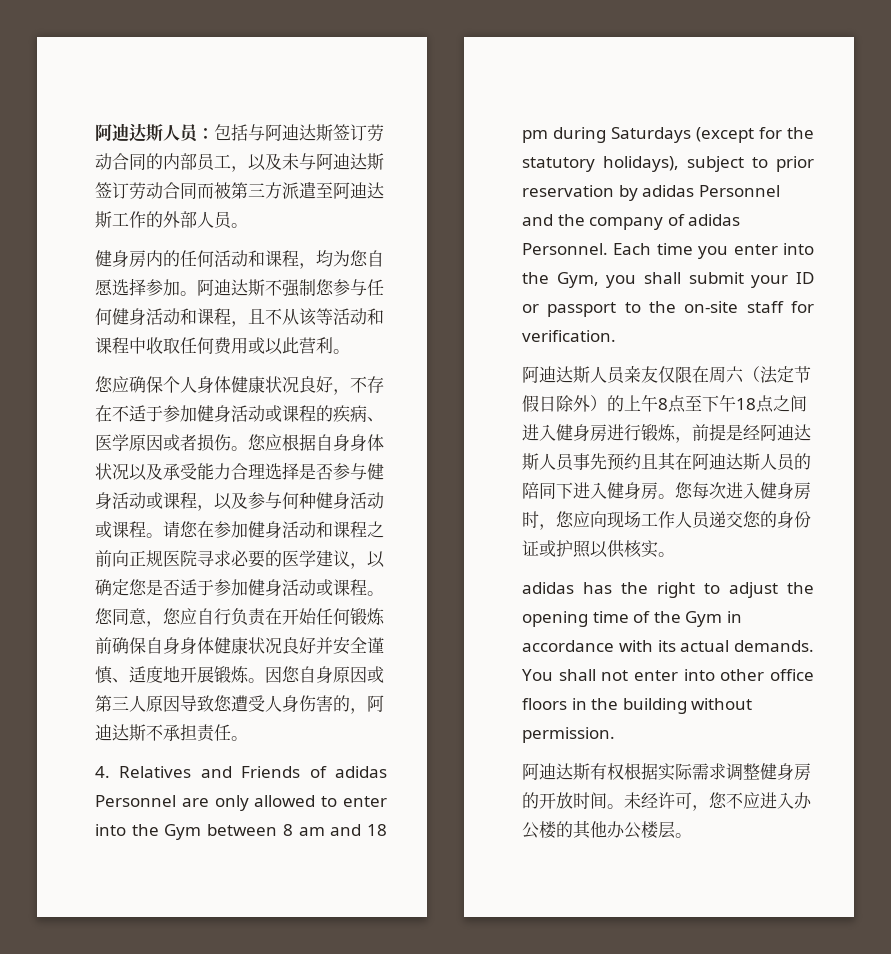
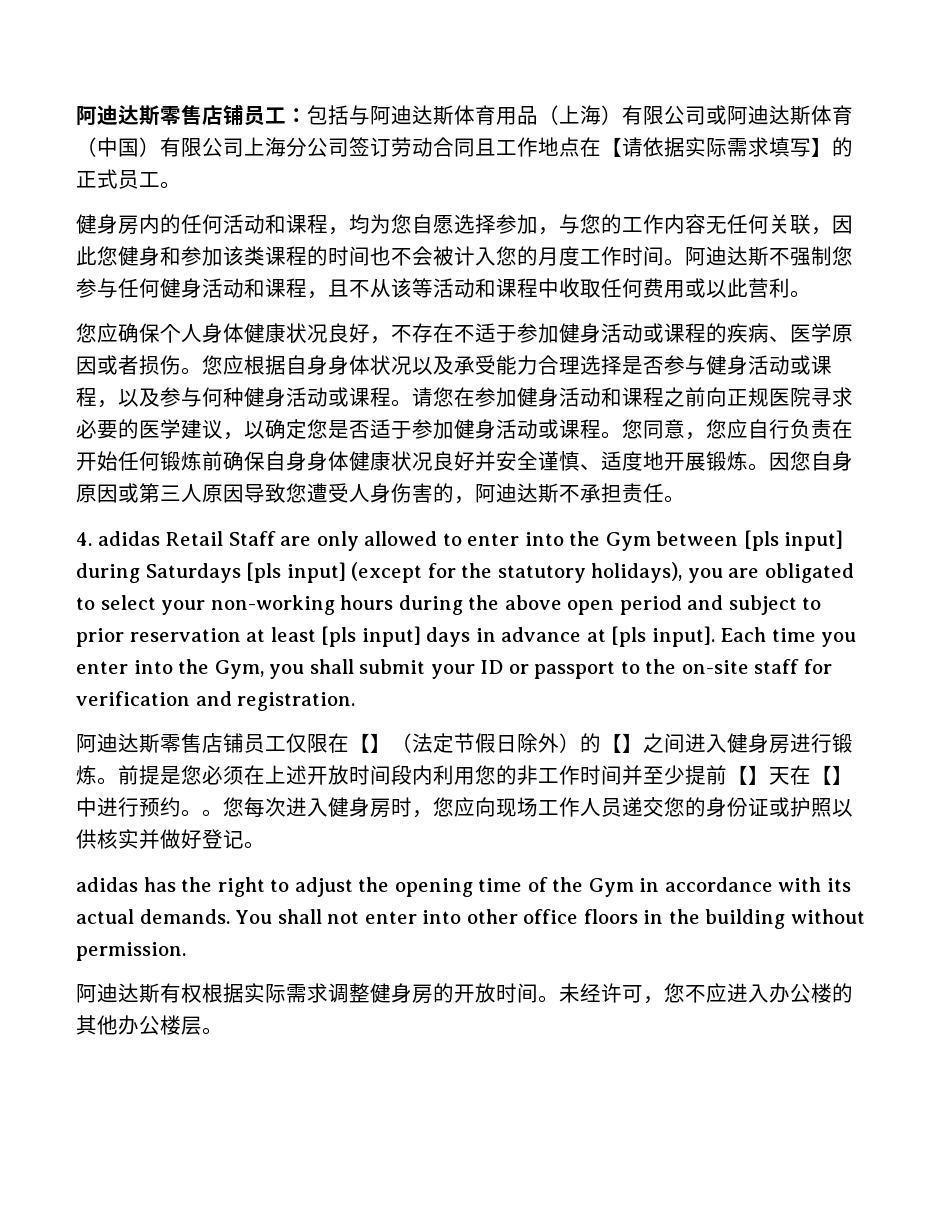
- 阿迪达斯人员：包括与阿迪达斯签订劳动合同的内部员工，以及未与阿迪达斯签订劳动合同而被第三方派遣至阿迪达斯工作的外部人员。
+ 阿迪达斯零售店铺员工：包括与阿迪达斯体育用品（上海）有限公司或阿迪达斯体育（中国）有限公司上海分公司签订劳动合同且工作地点在【请依据实际需求填写】的正式员工。
- 健身房内的任何活动和课程，均为您自愿选择参加。
+ 健身房内的任何活动和课程，均为您自愿选择参加，与您的工作内容无任何关联，因此您健身和参加该类课程的时间也不会被计入您的月度工作时间。
- 4. Relatives and Friends of adidas Personnel are only allowed to enter into the Gym between 8 am and 18 pm during Saturdays (except for the statutory holidays), subject to prior reservation by adidas Personnel and the company of adidas Personnel.
+ 4. adidas Retail Staff are only allowed to enter into the Gym between [pls input] during Saturdays [pls input] (except for the statutory holidays), you are obligated to select your non-working hours during the above open period and subject to prior reservation at least [pls input] days in advance at [pls input].
- Each time you enter into the Gym, you shall submit your ID or passport to the on-site staff for verification.
- 阿迪达斯人员亲友仅限在周六（法定节假日除外）的上午8点至下午18点之间进入健身房进行锻炼，前提是经阿迪达斯人员事先预约且其在阿迪达斯人员的陪同下进入健身房。
+ Each time you enter into the Gym, you shall submit your ID or passport to the on-site staff for verification and registration.
+ 阿迪达斯零售店铺员工仅限在【】（法定节假日除外）的【】之间进入健身房进行锻炼。前提是您必须在上述开放时间段内利用您的非工作时间并至少提前【】天在【】中进行预约。。
- 您每次进入健身房时，您应向现场工作人员递交您的身份证或护照以供核实。
+ 您每次进入健身房时，您应向现场工作人员递交您的身份证或护照以供核实并做好登记。

